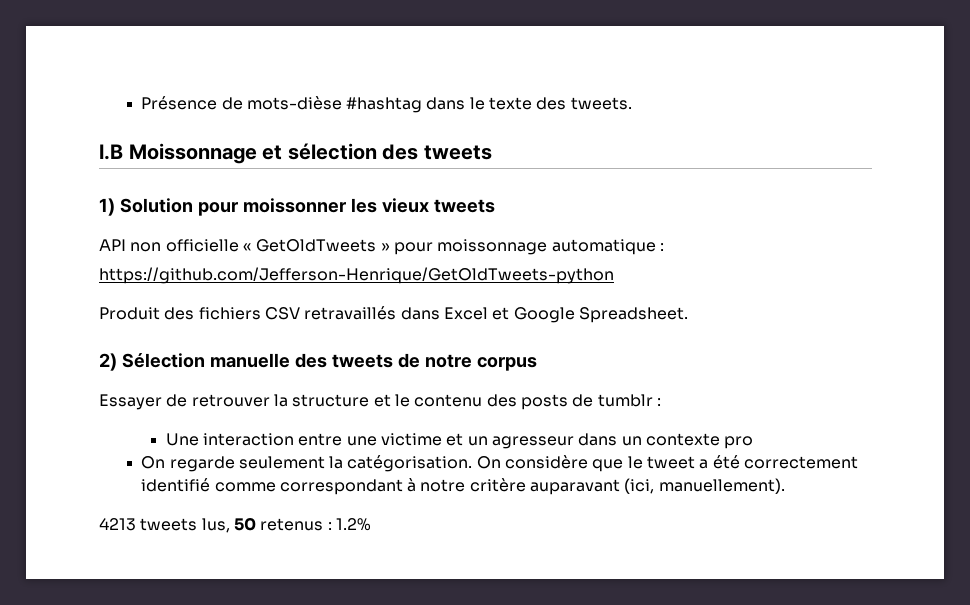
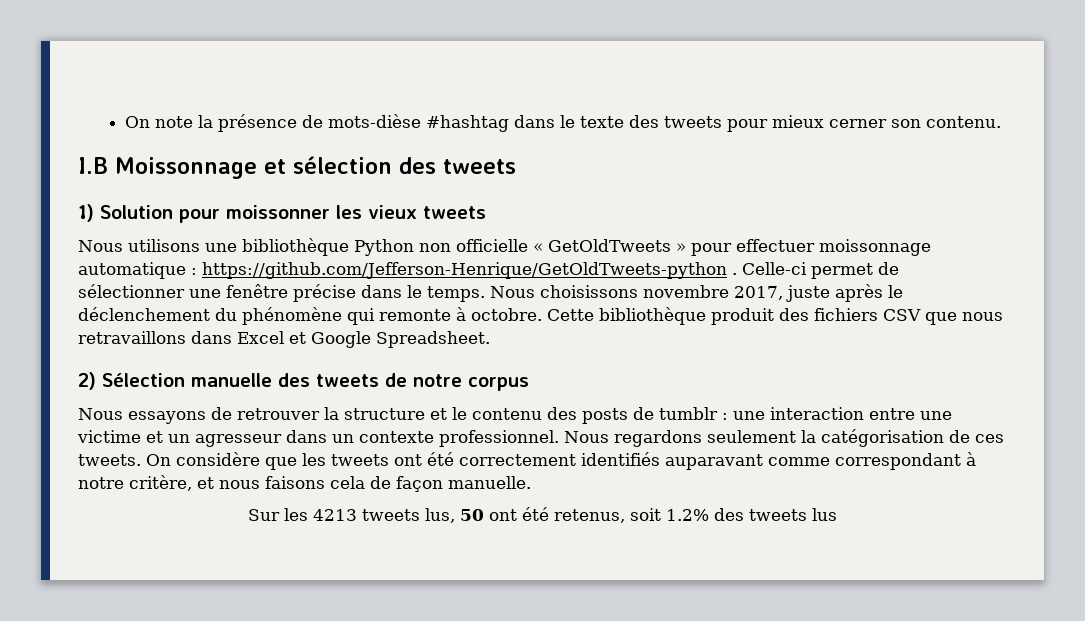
- Présence de mots-dièse #hashtag dans le texte des tweets.
+ On note la présence de mots-dièse #hashtag dans le texte des tweets pour mieux cerner son contenu.
- API non officielle « GetOldTweets » pour moissonnage automatique :
- https://github.com/Jefferson-Henrique/GetOldTweets-python
- Produit des fichiers CSV retravaillés dans Excel et Google Spreadsheet.
+ Nous utilisons une bibliothèque Python non officielle « GetOldTweets » pour effectuer moissonnage automatique : https://github.com/Jefferson-Henrique/GetOldTweets-python . Celle-ci permet de sélectionner une fenêtre précise dans le temps. Nous choisissons novembre 2017, juste après le déclenchement du phénomène qui remonte à octobre. Cette bibliothèque produit des fichiers CSV que nous retravaillons dans Excel et Google Spreadsheet.
- Essayer de retrouver la structure et le contenu des posts de tumblr :
- Une interaction entre une victime et un agresseur dans un contexte pro
- On regarde seulement la catégorisation. On considère que le tweet a été correctement identifié comme correspondant à notre critère auparavant (ici, manuellement).
- 4213 tweets lus, 50 retenus : 1.2%
+ Nous essayons de retrouver la structure et le contenu des posts de tumblr : une interaction entre une victime et un agresseur dans un contexte professionnel. Nous regardons seulement la catégorisation de ces tweets. On considère que les tweets ont été correctement identifiés auparavant comme correspondant à notre critère, et nous faisons cela de façon manuelle.
+ Sur les 4213 tweets lus, 50 ont été retenus, soit 1.2% des tweets lus

